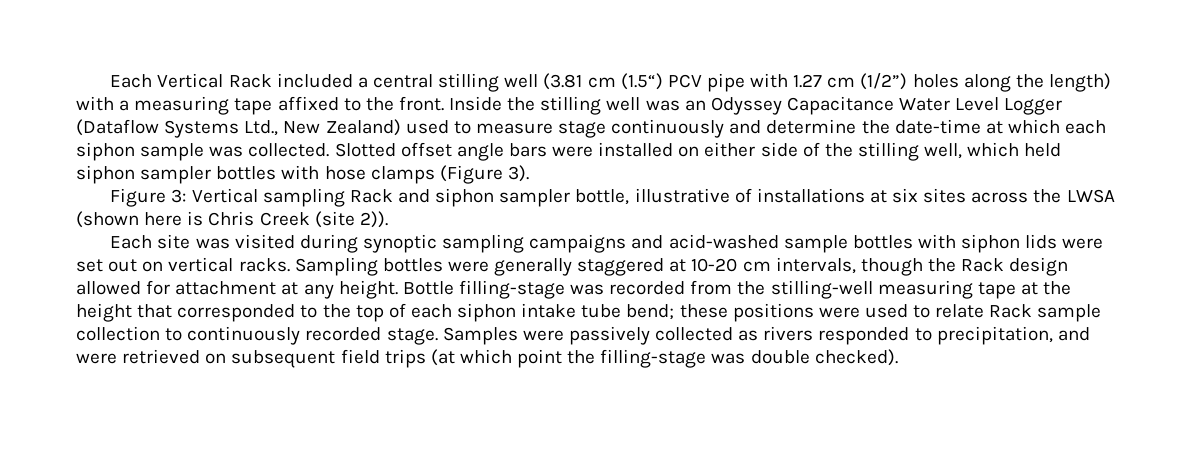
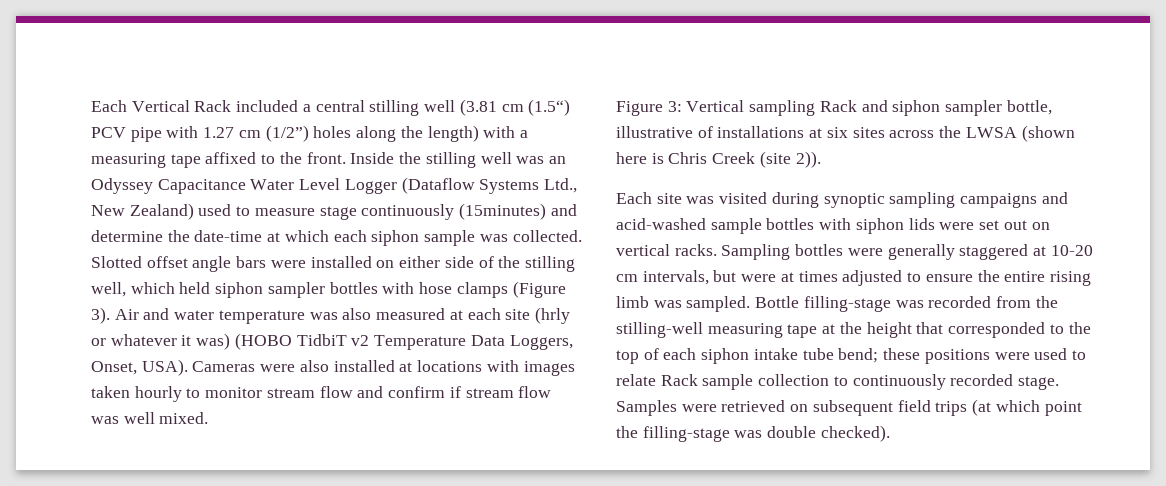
- Inside the stilling well was an Odyssey Capacitance Water Level Logger (Dataflow Systems Ltd., New Zealand) used to measure stage continuously and determine the date-time at which each siphon sample was collected.
+ Inside the stilling well was an Odyssey Capacitance Water Level Logger (Dataflow Systems Ltd., New Zealand) used to measure stage continuously (15minutes) and determine the date-time at which each siphon sample was collected.
+ Air and water temperature was also measured at each site (hrly or whatever it was) (HOBO TidbiT v2 Temperature Data Loggers, Onset, USA). Cameras were also installed at locations with images taken hourly to monitor stream flow and confirm if stream flow was well mixed.
- Sampling bottles were generally staggered at 10-20 cm intervals, though the Rack design allowed for attachment at any height.
+ Sampling bottles were generally staggered at 10-20 cm intervals, but were at times adjusted to ensure the entire rising limb was sampled.
- Samples were passively collected as rivers responded to precipitation, and were retrieved on subsequent field trips (at which point the filling-stage was double checked).
+ Samples were retrieved on subsequent field trips (at which point the filling-stage was double checked).

